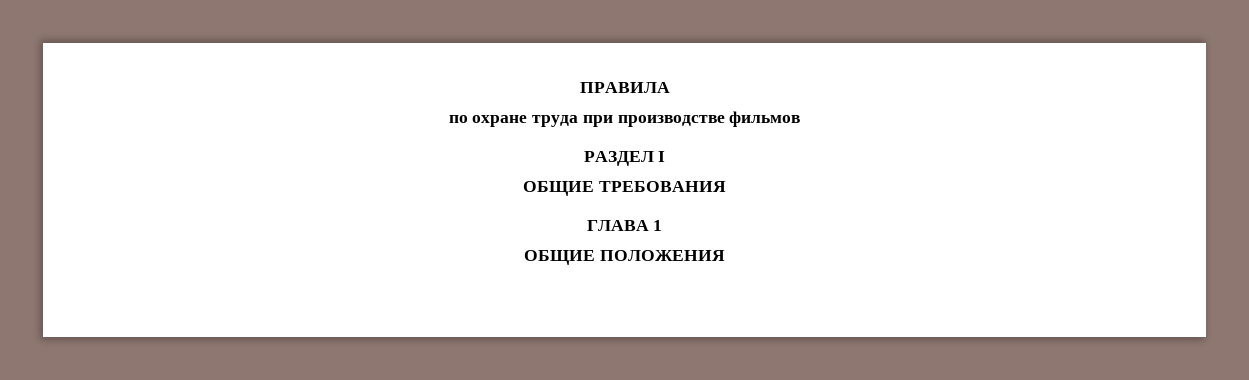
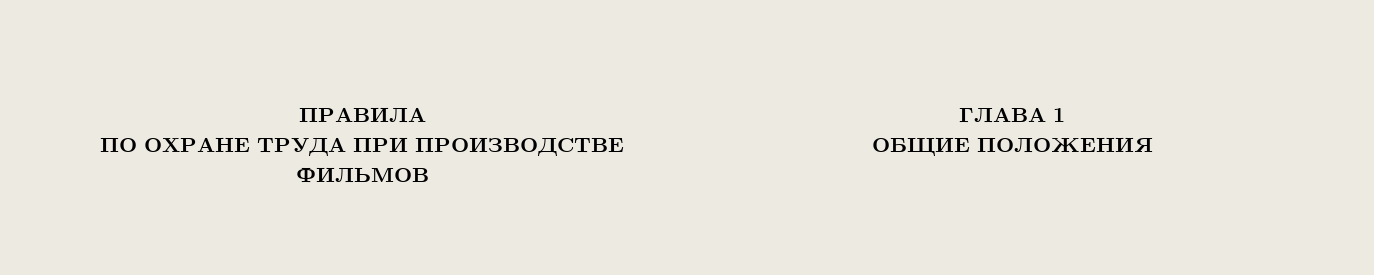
- по охране труда при производстве фильмов
- РАЗДЕЛ I
- ОБЩИЕ ТРЕБОВАНИЯ
+ ПО ОХРАНЕ ТРУДА ПРИ ПРОИЗВОДСТВЕ ФИЛЬМОВ

